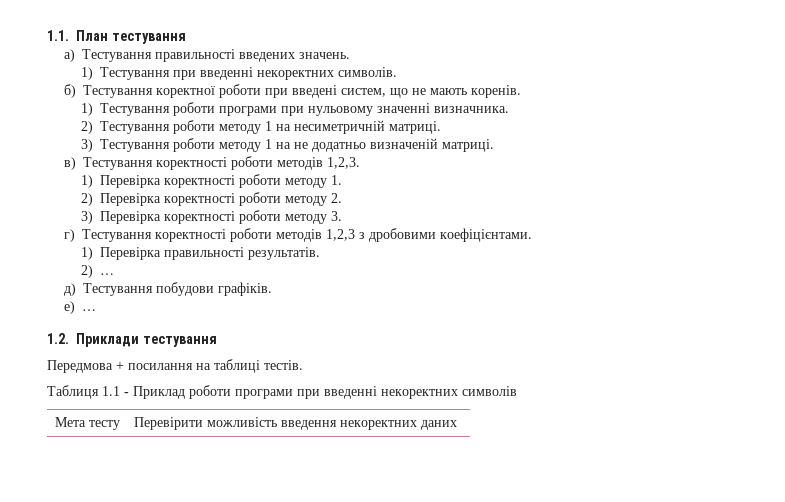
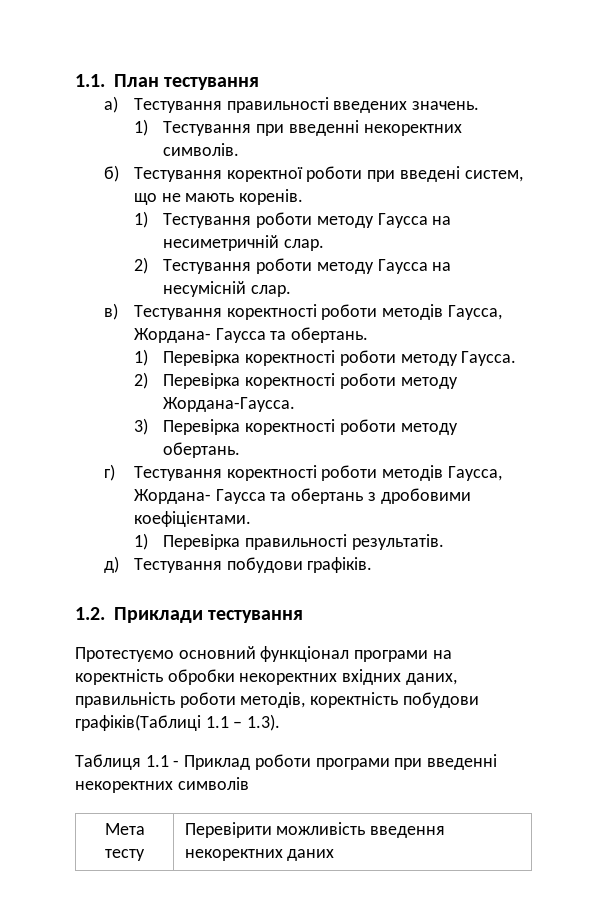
- 1) Тестування роботи програми при нульовому значенні визначника.
+ 1) Тестування роботи методу Гаусса на несиметричній слар.
- 2) Тестування роботи методу 1 на несиметричній матриці.
- 3) Тестування роботи методу 1 на не додатньо визначеній матриці.
+ 2) Тестування роботи методу Гаусса на несумісній слар.
- в) Тестування коректності роботи методів 1,2,3.
+ в) Тестування коректності роботи методів Гаусса, Жордана- Гаусса та обертань.
- 1) Перевірка коректності роботи методу 1.
+ 1) Перевірка коректності роботи методу Гаусса.
- 2) Перевірка коректності роботи методу 2.
+ 2) Перевірка коректності роботи методу Жордана-Гаусса.
- 3) Перевірка коректності роботи методу 3.
+ 3) Перевірка коректності роботи методу обертань.
- г) Тестування коректності роботи методів 1,2,3 з дробовими коефіцієнтами.
+ г) Тестування коректності роботи методів Гаусса, Жордана- Гаусса та обертань з дробовими коефіцієнтами.
- 2) …
- е) …
- Передмова + посилання на таблиці тестів.
+ Протестуємо основний функціонал програми на коректність обробки некоректних вхідних даних, правильність роботи методів, коректність побудови графіків(Таблиці 1.1 – 1.3).

